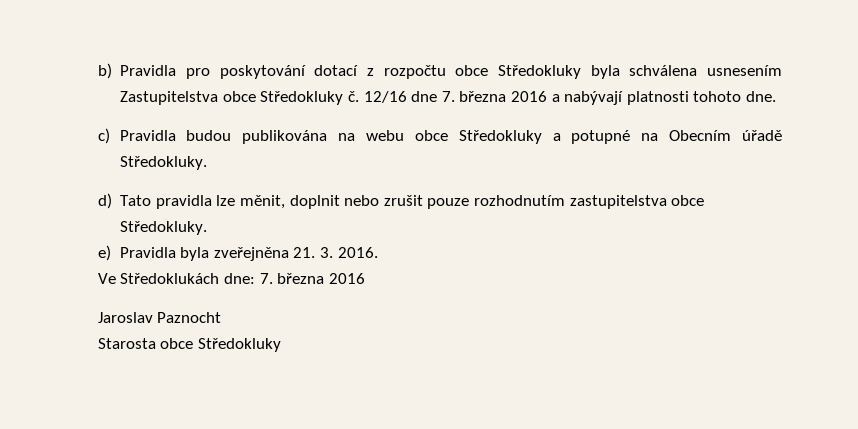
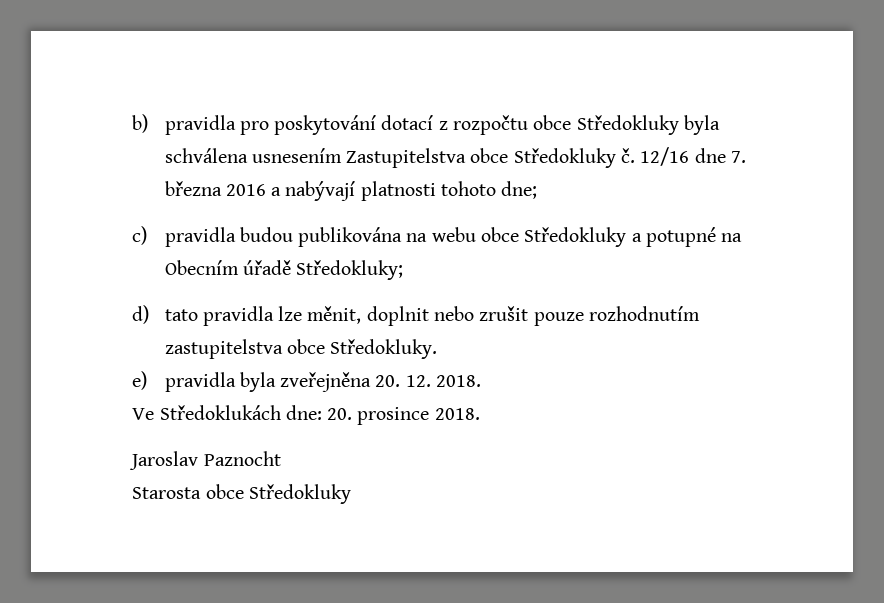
- b) Pravidla pro poskytování dotací z rozpočtu obce Středokluky byla schválena usnesením Zastupitelstva obce Středokluky č.
+ b) pravidla pro poskytování dotací z rozpočtu obce Středokluky byla schválena usnesením Zastupitelstva obce Středokluky č.
- 12/16 dne 7. března 2016 a nabývají platnosti tohoto dne.
+ 12/16 dne 7. března 2016 a nabývají platnosti tohoto dne;
- c) Pravidla budou publikována na webu obce Středokluky a potupné na Obecním úřadě Středokluky.
+ c) pravidla budou publikována na webu obce Středokluky a potupné na Obecním úřadě Středokluky;
- d) Tato pravidla lze měnit, doplnit nebo zrušit pouze rozhodnutím zastupitelstva obce Středokluky.
+ d) tato pravidla lze měnit, doplnit nebo zrušit pouze rozhodnutím zastupitelstva obce Středokluky.
- e) Pravidla byla zveřejněna 21. 3. 2016.
+ e) pravidla byla zveřejněna 20. 12. 2018.
- Ve Středoklukách dne: 7. března 2016
+ Ve Středoklukách dne: 20. prosince 2018.

